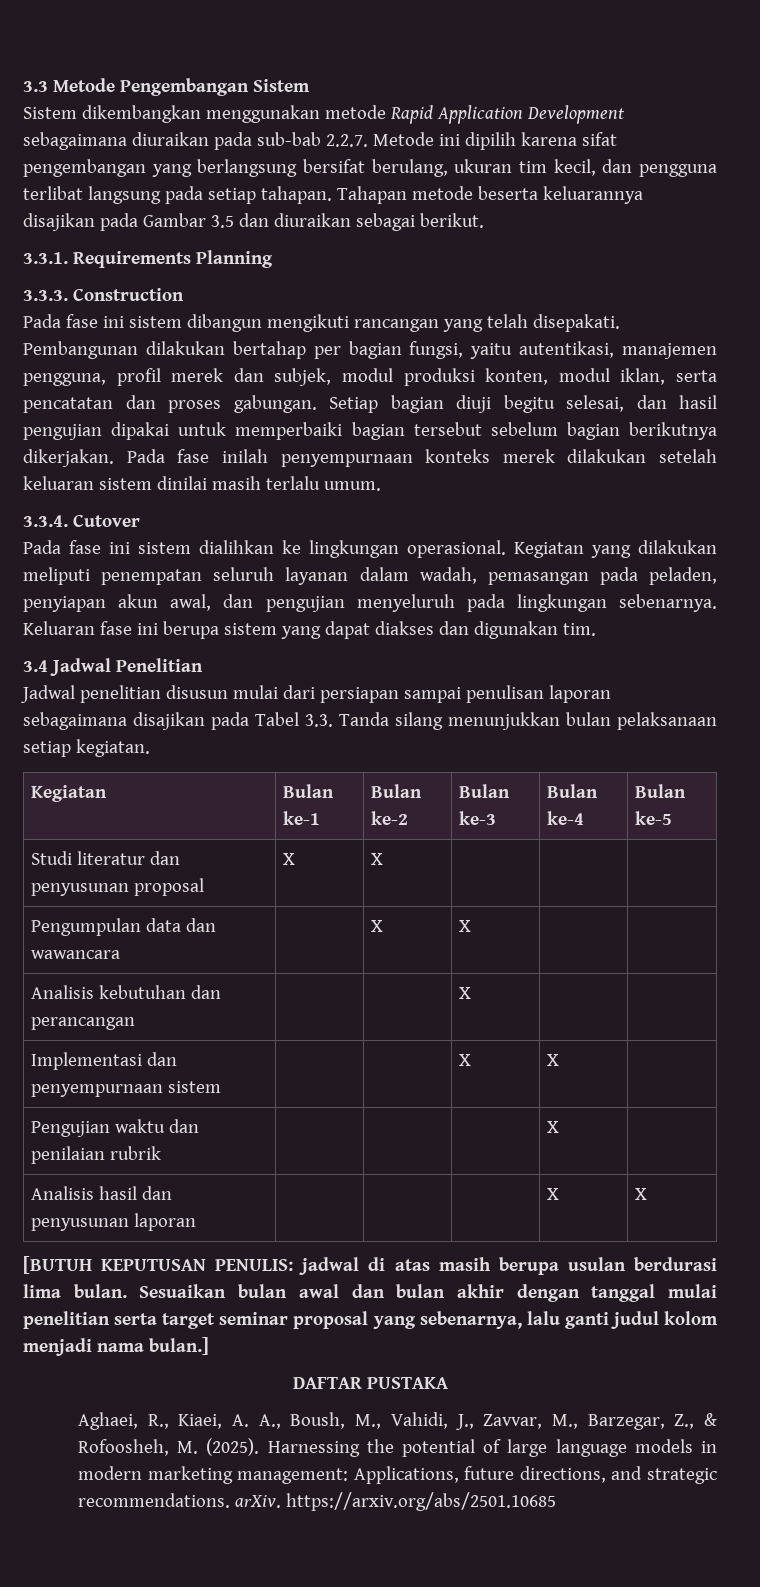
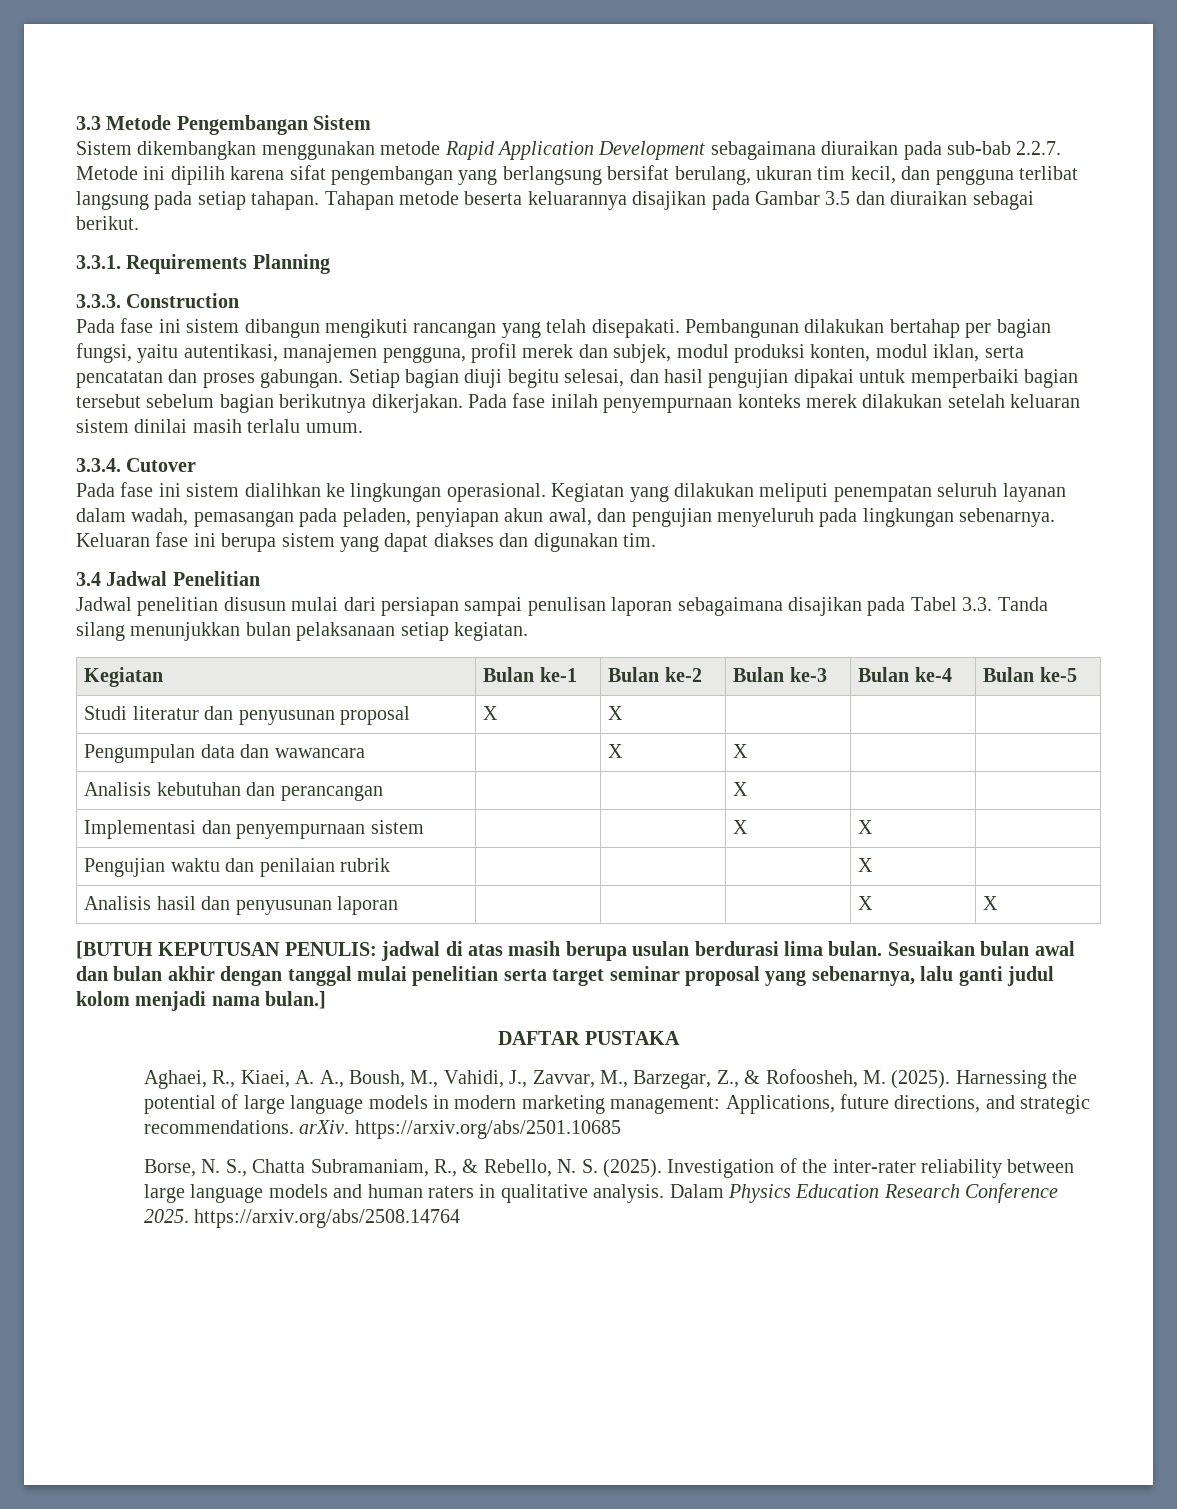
+ Borse, N. S., Chatta Subramaniam, R., & Rebello, N. S. (2025). Investigation of the inter-rater reliability between large language models and human raters in qualitative analysis. Dalam Physics Education Research Conference 2025. https://arxiv.org/abs/2508.14764

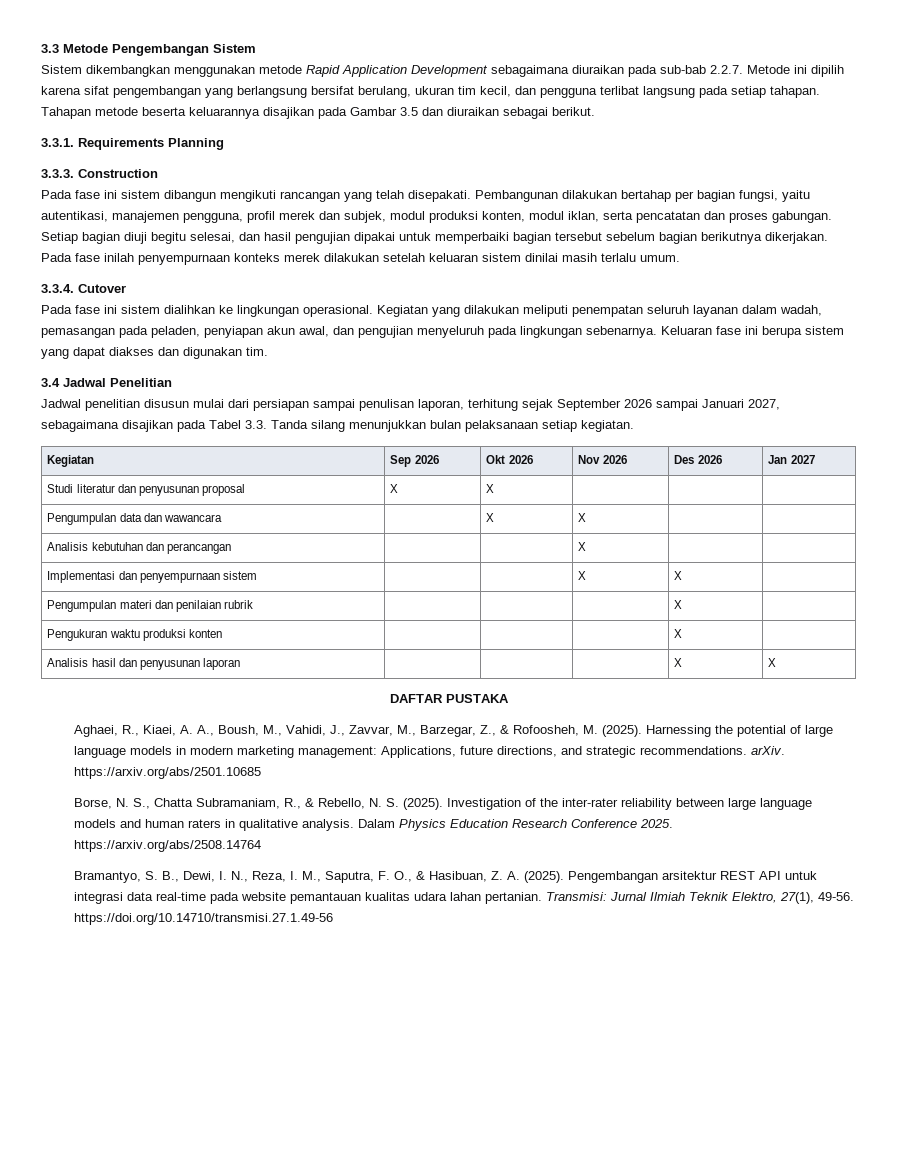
- Jadwal penelitian disusun mulai dari persiapan sampai penulisan laporan sebagaimana disajikan pada Tabel 3.3. Tanda silang menunjukkan bulan pelaksanaan setiap kegiatan.
+ Jadwal penelitian disusun mulai dari persiapan sampai penulisan laporan, terhitung sejak September 2026 sampai Januari 2027, sebagaimana disajikan pada Tabel 3.3. Tanda silang menunjukkan bulan pelaksanaan setiap kegiatan.
- Kegiatan | Bulan ke-1 | Bulan ke-2 | Bulan ke-3 | Bulan ke-4 | Bulan ke-5
+ Kegiatan | Sep 2026 | Okt 2026 | Nov 2026 | Des 2026 | Jan 2027
- Pengujian waktu dan penilaian rubrik | | | | X |
+ Pengumpulan materi dan penilaian rubrik | | | | X |
+ Pengukuran waktu produksi konten | | | | X |
- [BUTUH KEPUTUSAN PENULIS: jadwal di atas masih berupa usulan berdurasi lima bulan. Sesuaikan bulan awal dan bulan akhir dengan tanggal mulai penelitian serta target seminar proposal yang sebenarnya, lalu ganti judul kolom menjadi nama bulan.]
+ Bramantyo, S. B., Dewi, I. N., Reza, I. M., Saputra, F. O., & Hasibuan, Z. A. (2025). Pengembangan arsitektur REST API untuk integrasi data real-time pada website pemantauan kualitas udara lahan pertanian. Transmisi: Jurnal Ilmiah Teknik Elektro, 27(1), 49-56. https://doi.org/10.14710/transmisi.27.1.49-56

